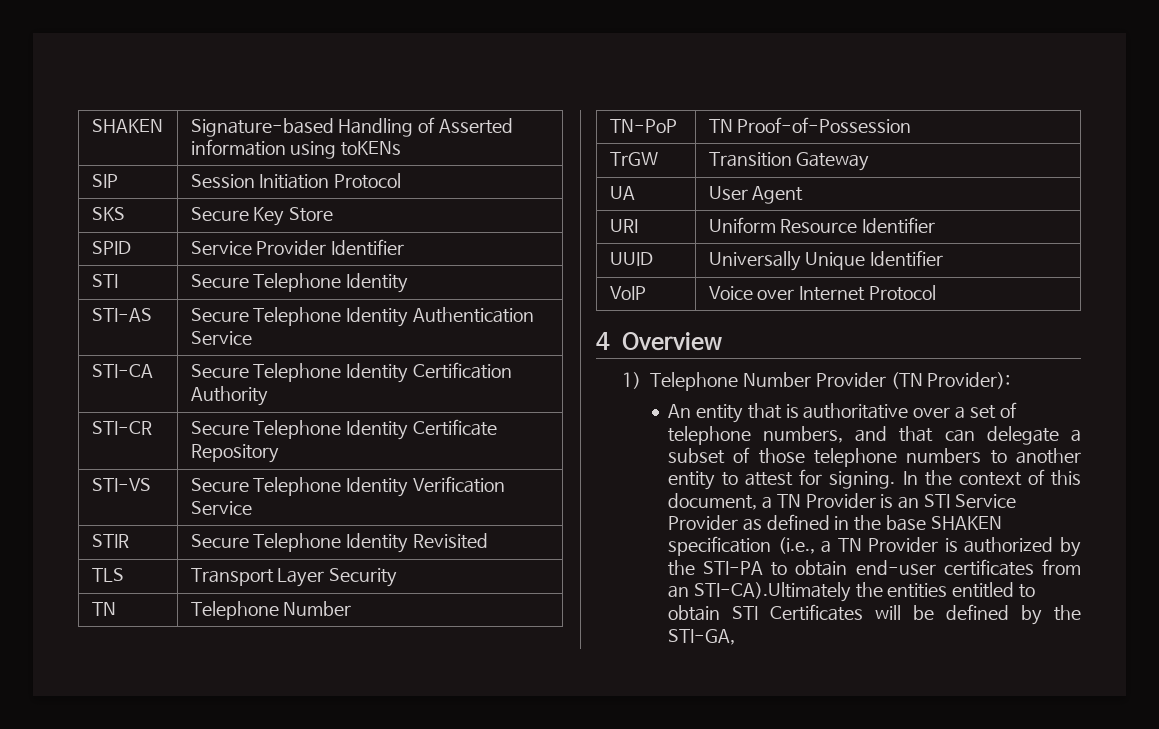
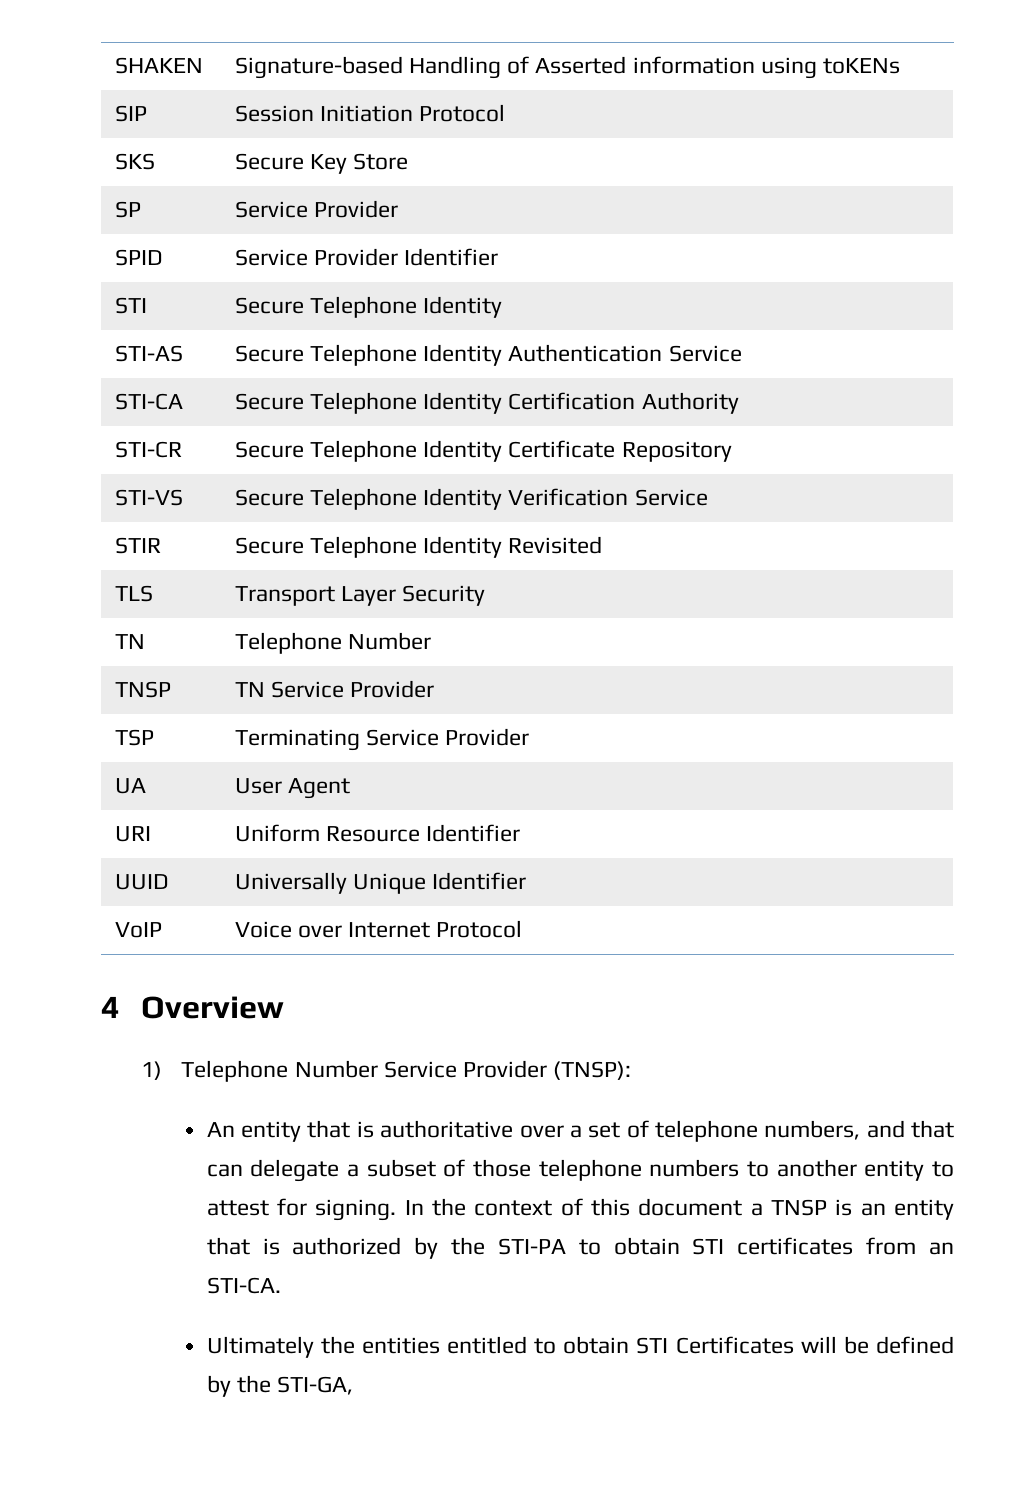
+ SP | Service Provider
- TN-PoP | TN Proof-of-Possession
- TrGW | Transition Gateway
+ TNSP | TN Service Provider
+ TSP | Terminating Service Provider
- 1) Telephone Number Provider (TN Provider):
+ 1) Telephone Number Service Provider (TNSP):
- In the context of this document, a TN Provider is an STI Service Provider as defined in the base SHAKEN specification (i.e., a TN Provider is authorized by the STI-PA to obtain end-user certificates from an STI-CA).Ultimately the entities entitled to obtain STI Certificates will be defined by the STI-GA,
+ In the context of this document a TNSP is an entity that is authorized by the STI-PA to obtain STI certificates from an STI-CA.
+ Ultimately the entities entitled to obtain STI Certificates will be defined by the STI-GA,

